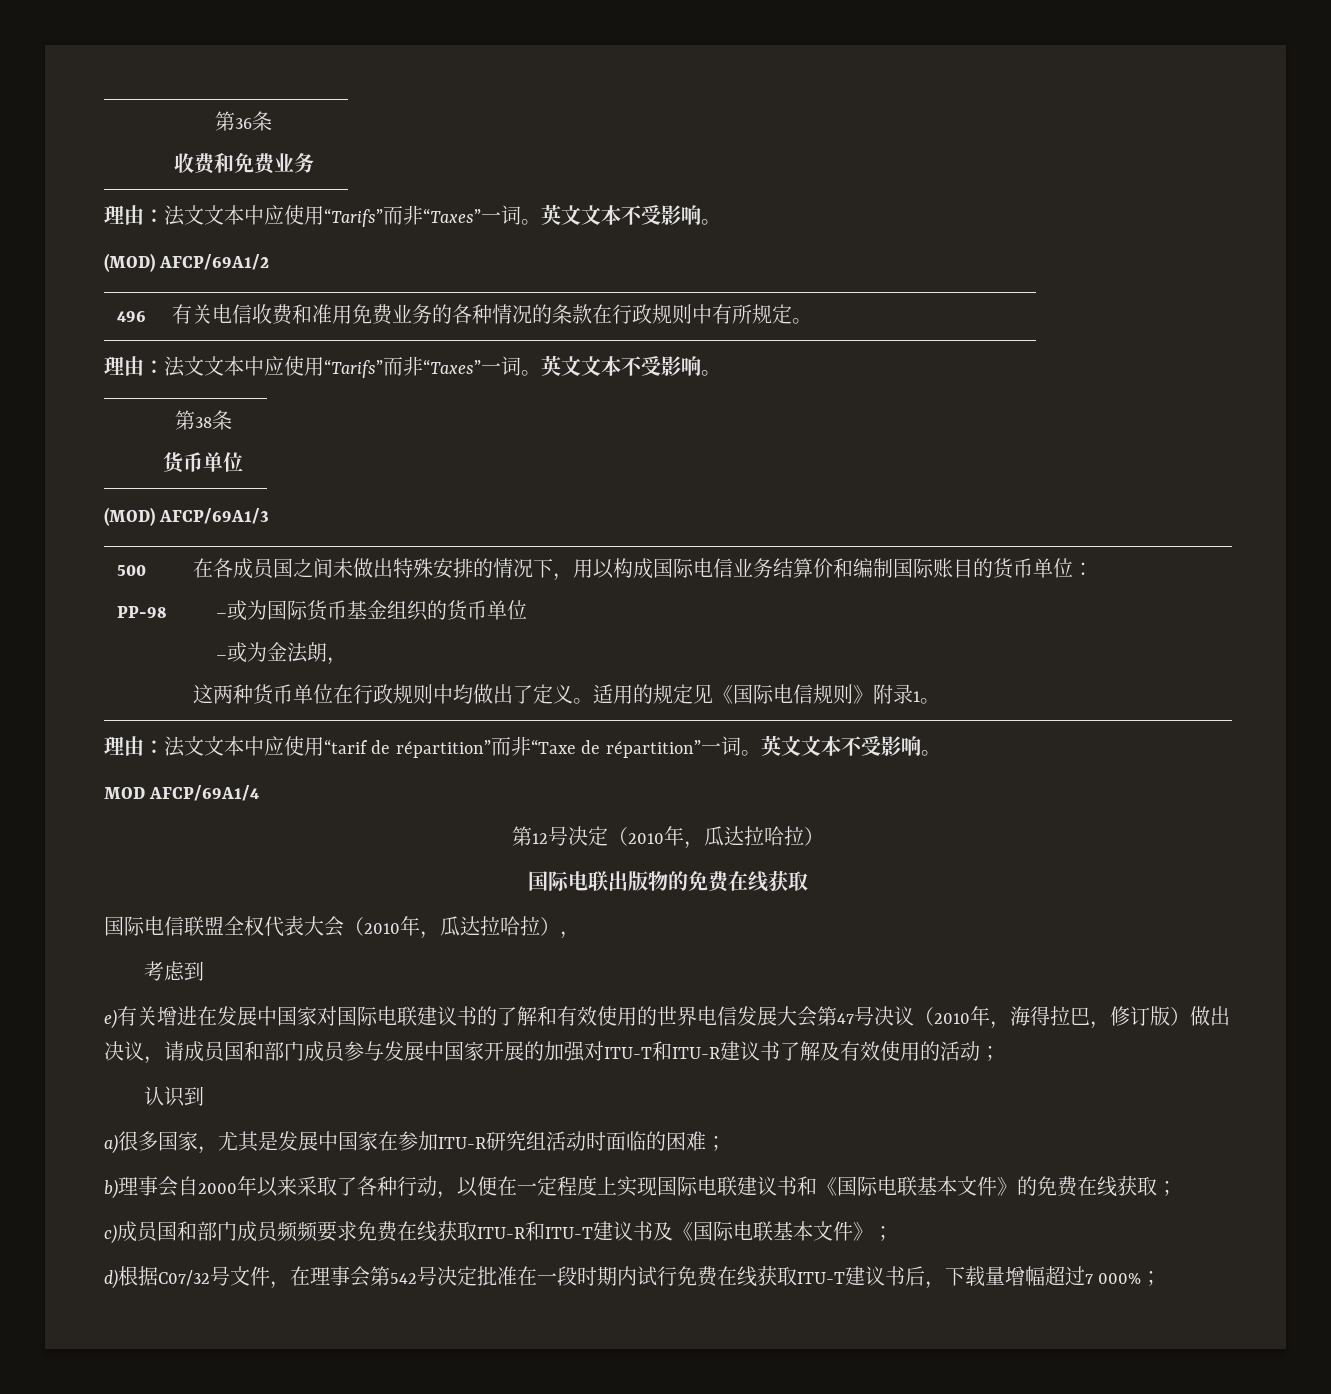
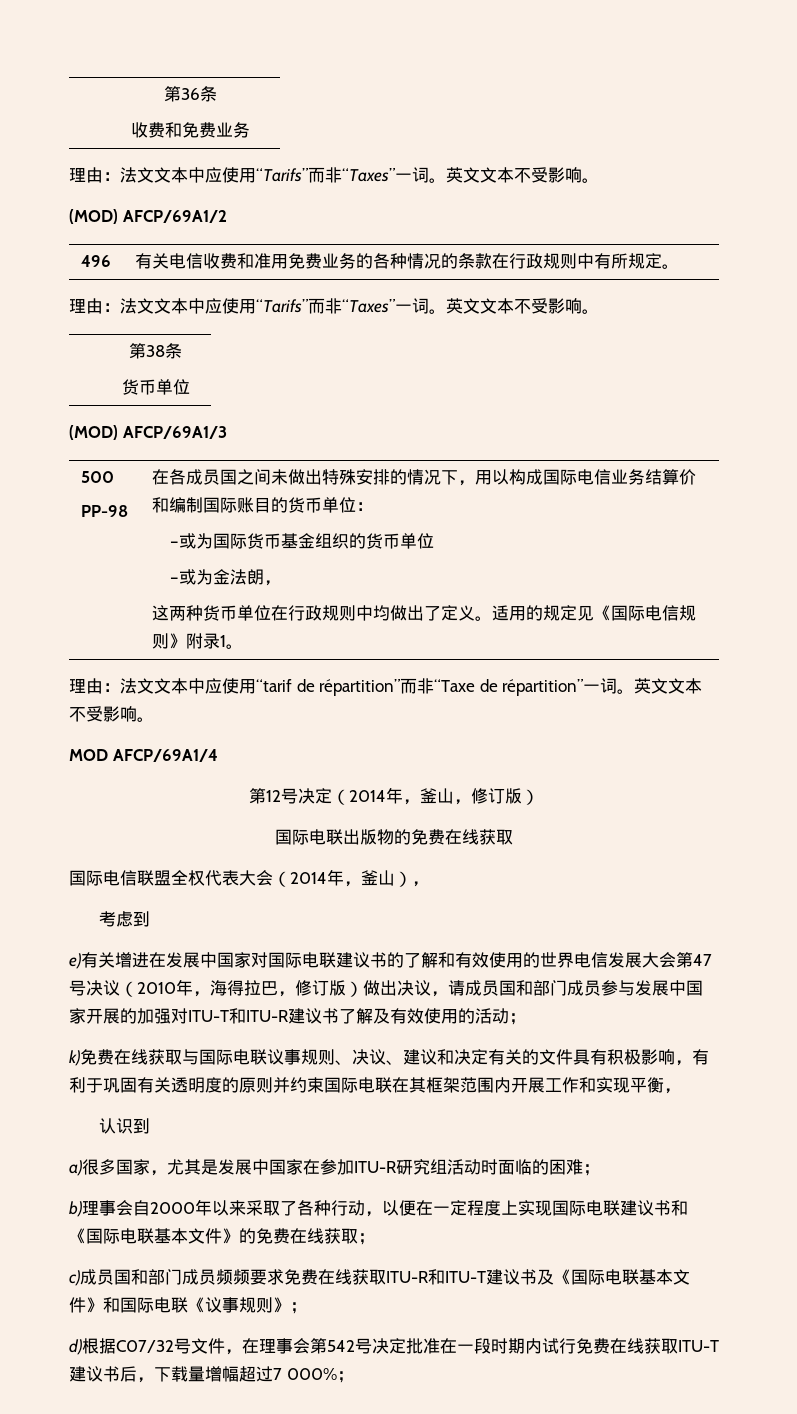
- 第12号决定（2010年，瓜达拉哈拉）
+ 第12号决定（2014年，釜山，修订版）
- 国际电信联盟全权代表大会（2010年，瓜达拉哈拉），
+ 国际电信联盟全权代表大会（2014年，釜山），
+ k)免费在线获取与国际电联议事规则、决议、建议和决定有关的文件具有积极影响，有利于巩固有关透明度的原则并约束国际电联在其框架范围内开展工作和实现平衡，
- c)成员国和部门成员频频要求免费在线获取ITU-R和ITU-T建议书及《国际电联基本文件》；
+ c)成员国和部门成员频频要求免费在线获取ITU-R和ITU-T建议书及《国际电联基本文件》和国际电联《议事规则》；

